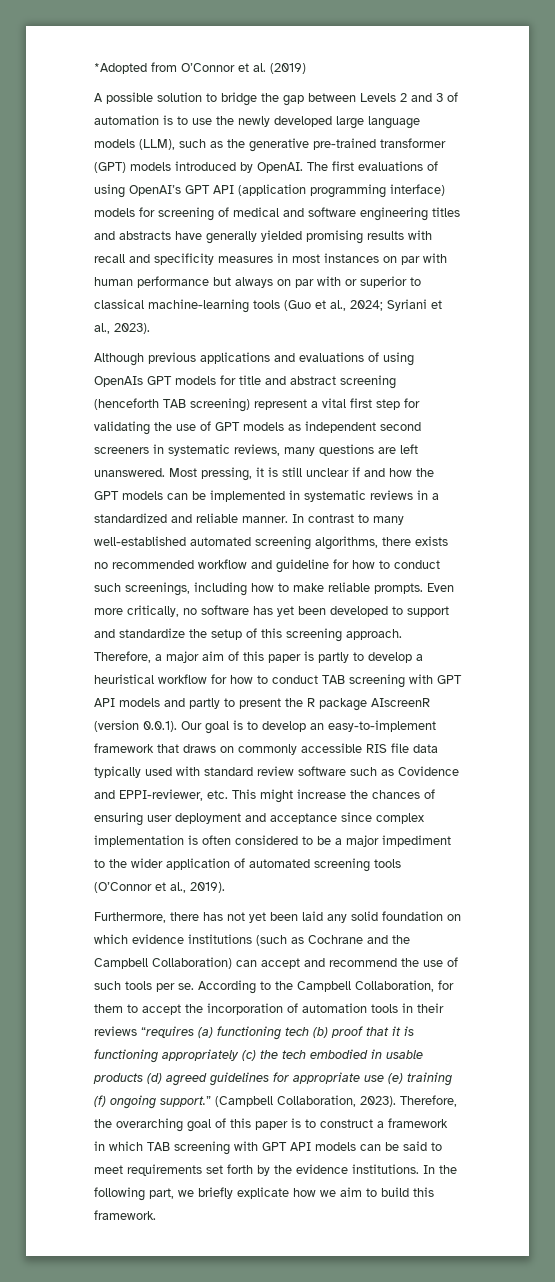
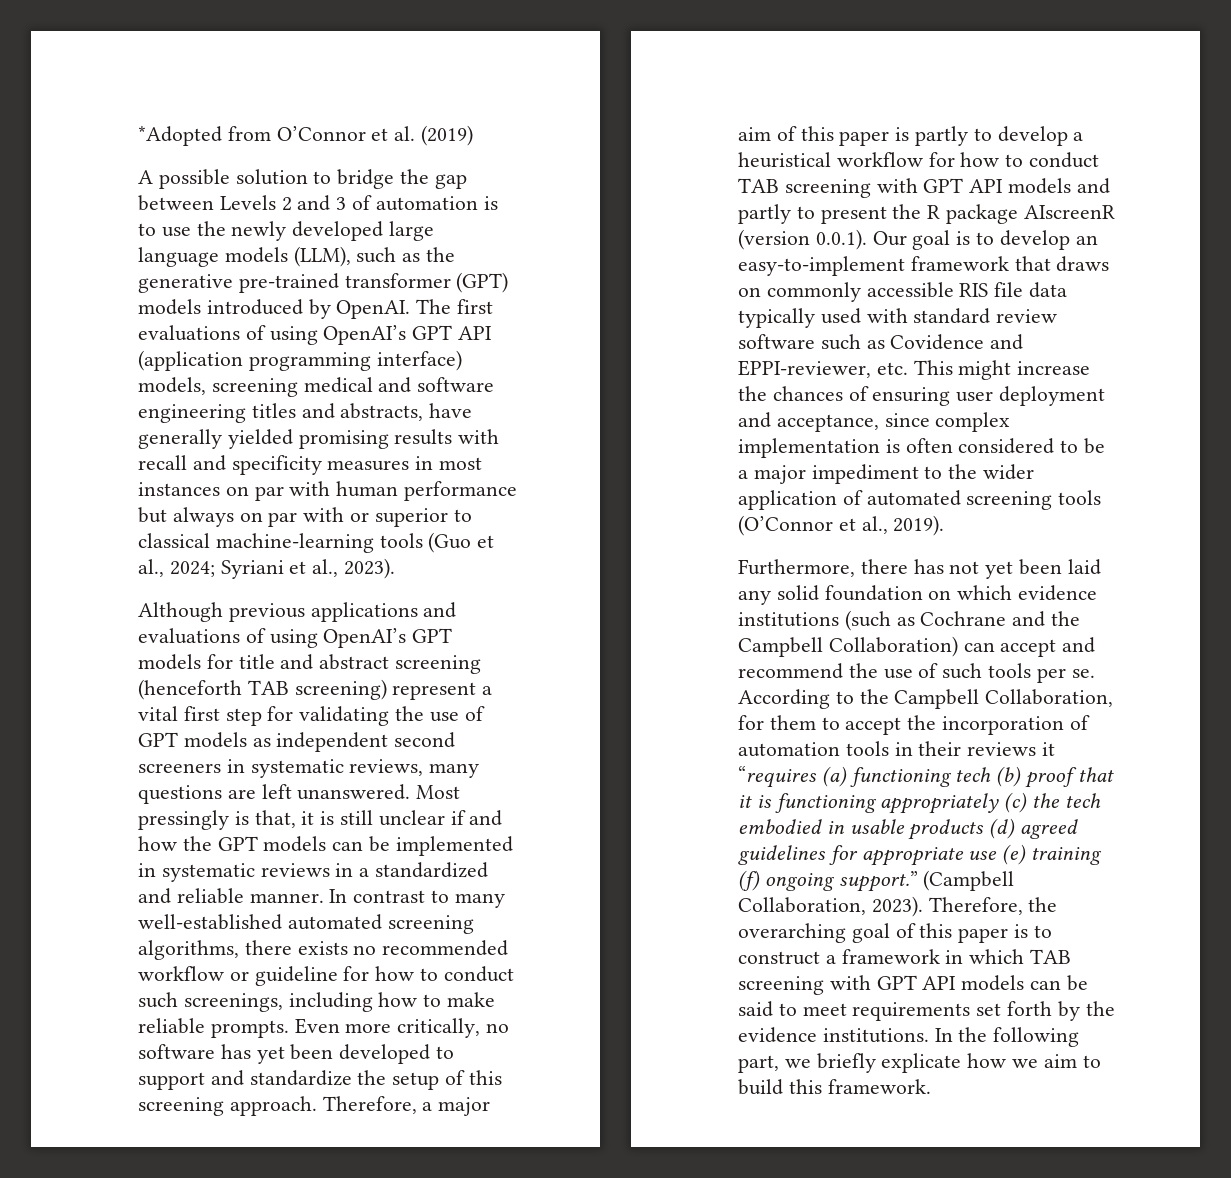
- The first evaluations of using OpenAI’s GPT API (application programming interface) models for screening of medical and software engineering titles and abstracts have generally yielded promising results with recall and specificity measures in most instances on par with human performance but always on par with or superior to classical machine-learning tools (Guo et al., 2024; Syriani et al., 2023).
+ The first evaluations of using OpenAI’s GPT API (application programming interface) models, screening medical and software engineering titles and abstracts, have generally yielded promising results with recall and specificity measures in most instances on par with human performance but always on par with or superior to classical machine-learning tools (Guo et al., 2024; Syriani et al., 2023).
- Although previous applications and evaluations of using OpenAIs GPT models for title and abstract screening (henceforth TAB screening) represent a vital first step for validating the use of GPT models as independent second screeners in systematic reviews, many questions are left unanswered.
+ Although previous applications and evaluations of using OpenAI’s GPT models for title and abstract screening (henceforth TAB screening) represent a vital first step for validating the use of GPT models as independent second screeners in systematic reviews, many questions are left unanswered.
- Most pressing, it is still unclear if and how the GPT models can be implemented in systematic reviews in a standardized and reliable manner.
+ Most pressingly is that, it is still unclear if and how the GPT models can be implemented in systematic reviews in a standardized and reliable manner.
- In contrast to many well-established automated screening algorithms, there exists no recommended workflow and guideline for how to conduct such screenings, including how to make reliable prompts.
+ In contrast to many well-established automated screening algorithms, there exists no recommended workflow or guideline for how to conduct such screenings, including how to make reliable prompts.
- Therefore, a major aim of this paper is partly to develop a heuristical workflow for how to conduct TAB screening with GPT API models and partly to present the R package AIscreenR (version 0.0.1). Our goal is to develop an easy-to-implement framework that draws on commonly accessible RIS file data typically used with standard review software such as Covidence and EPPI-reviewer, etc. This might increase the chances of ensuring user deployment and acceptance since complex implementation is often considered to be a major impediment to the wider application of automated screening tools (O’Connor et al., 2019).
+ Therefore, a major aim of this paper is partly to develop a heuristical workflow for how to conduct TAB screening with GPT API models and partly to present the R package AIscreenR (version 0.0.1). Our goal is to develop an easy-to-implement framework that draws on commonly accessible RIS file data typically used with standard review software such as Covidence and EPPI-reviewer, etc. This might increase the chances of ensuring user deployment and acceptance, since complex implementation is often considered to be a major impediment to the wider application of automated screening tools (O’Connor et al., 2019).
- According to the Campbell Collaboration, for them to accept the incorporation of automation tools in their reviews “requires (a) functioning tech (b) proof that it is functioning appropriately (c) the tech embodied in usable products (d) agreed guidelines for appropriate use (e) training (f) ongoing support.”
+ According to the Campbell Collaboration, for them to accept the incorporation of automation tools in their reviews it “requires (a) functioning tech (b) proof that it is functioning appropriately (c) the tech embodied in usable products (d) agreed guidelines for appropriate use (e) training (f) ongoing support.”

